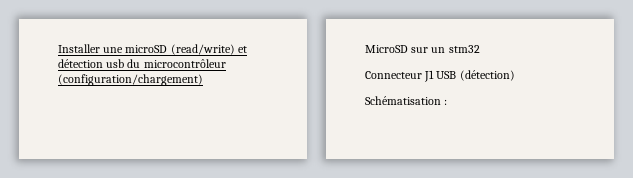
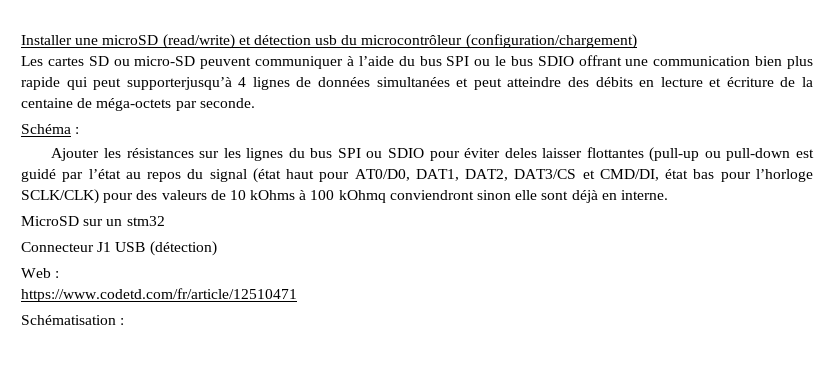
+ Les cartes SD ou micro-SD peuvent communiquer à l’aide du bus SPI ou le bus SDIO offrant une communication bien plus rapide qui peut supporterjusqu’à 4 lignes de données simultanées et peut atteindre des débits en lecture et écriture de la centaine de méga-octets par seconde.
+ Schéma :
+ Ajouter les résistances sur les lignes du bus SPI ou SDIO pour éviter deles laisser flottantes (pull-up ou pull-down est guidé par l’état au repos du signal (état haut pour AT0/D0, DAT1, DAT2, DAT3/CS et CMD/DI, état bas pour l’horloge SCLK/CLK) pour des valeurs de 10 kOhms à 100 kOhmq conviendront sinon elle sont déjà en interne.
+ Web :
+ https://www.codetd.com/fr/article/12510471

